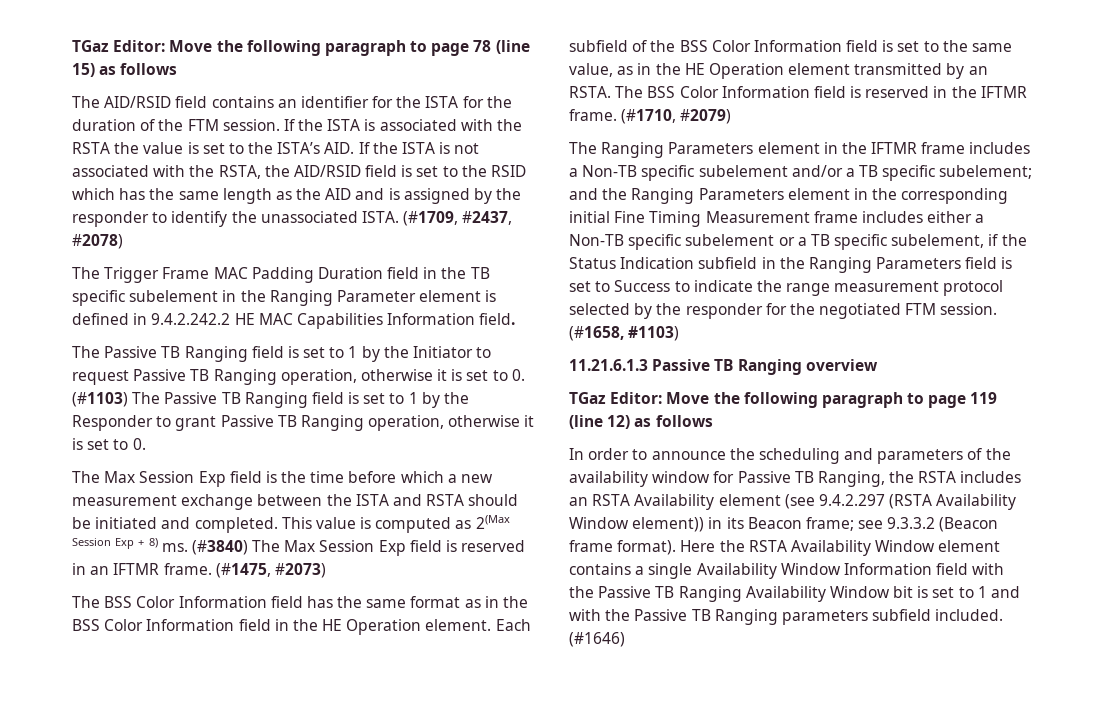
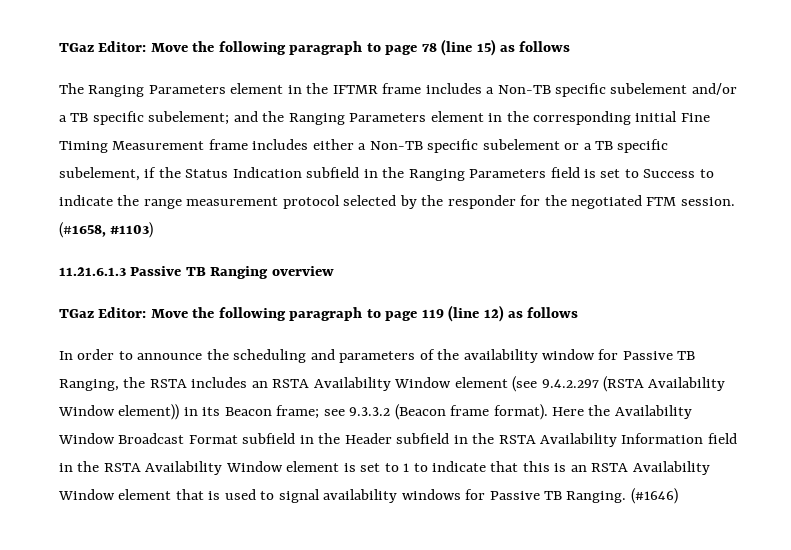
- The AID/RSID field contains an identifier for the ISTA for the duration of the FTM session. If the ISTA is associated with the RSTA the value is set to the ISTA’s AID. If the ISTA is not associated with the RSTA, the AID/RSID field is set to the RSID which has the same length as the AID and is assigned by the responder to identify the unassociated ISTA. (#1709, #2437, #2078)
- The Trigger Frame MAC Padding Duration field in the TB specific subelement in the Ranging Parameter element is defined in 9.4.2.242.2 HE MAC Capabilities Information field.
- The Passive TB Ranging field is set to 1 by the Initiator to request Passive TB Ranging operation, otherwise it is set to 0. (#1103) The Passive TB Ranging field is set to 1 by the Responder to grant Passive TB Ranging operation, otherwise it is set to 0.
- The Max Session Exp field is the time before which a new measurement exchange between the ISTA and RSTA should be initiated and completed. This value is computed as 2(Max Session Exp + 8) ms. (#3840) The Max Session Exp field is reserved in an IFTMR frame. (#1475, #2073)
- The BSS Color Information field has the same format as in the BSS Color Information field in the HE Operation element. Each subfield of the BSS Color Information field is set to the same value, as in the HE Operation element transmitted by an RSTA. The BSS Color Information field is reserved in the IFTMR frame. (#1710, #2079)
- In order to announce the scheduling and parameters of the availability window for Passive TB Ranging, the RSTA includes an RSTA Availability element (see 9.4.2.297 (RSTA Availability Window element)) in its Beacon frame; see 9.3.3.2 (Beacon frame format).
+ In order to announce the scheduling and parameters of the availability window for Passive TB Ranging, the RSTA includes an RSTA Availability Window element (see 9.4.2.297 (RSTA Availability Window element)) in its Beacon frame; see 9.3.3.2 (Beacon frame format).
- Here the RSTA Availability Window element contains a single Availability Window Information field with the Passive TB Ranging Availability Window bit is set to 1 and with the Passive TB Ranging parameters subfield included.
+ Here the Availability Window Broadcast Format subfield in the Header subfield in the RSTA Availability Information field in the RSTA Availability Window element is set to 1 to indicate that this is an RSTA Availability Window element that is used to signal availability windows for Passive TB Ranging.

